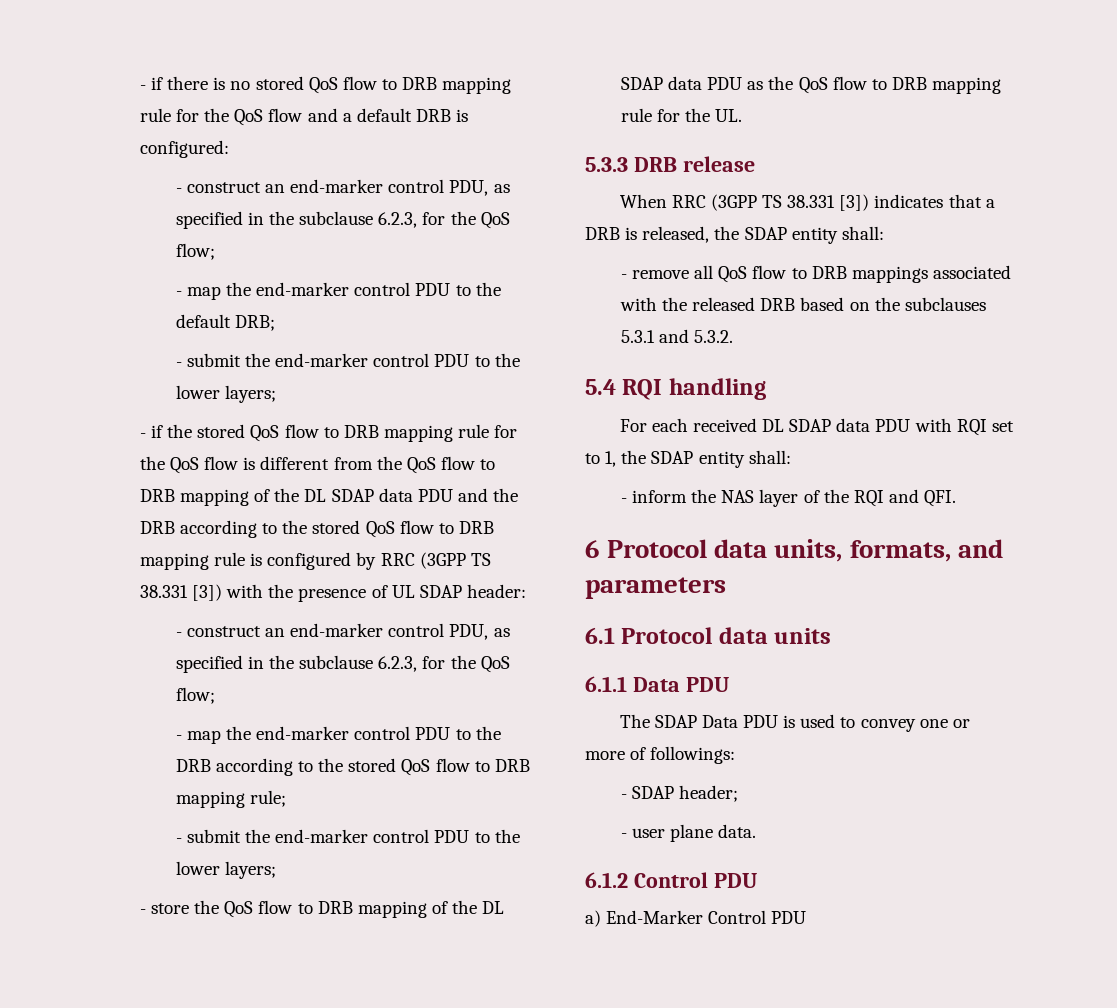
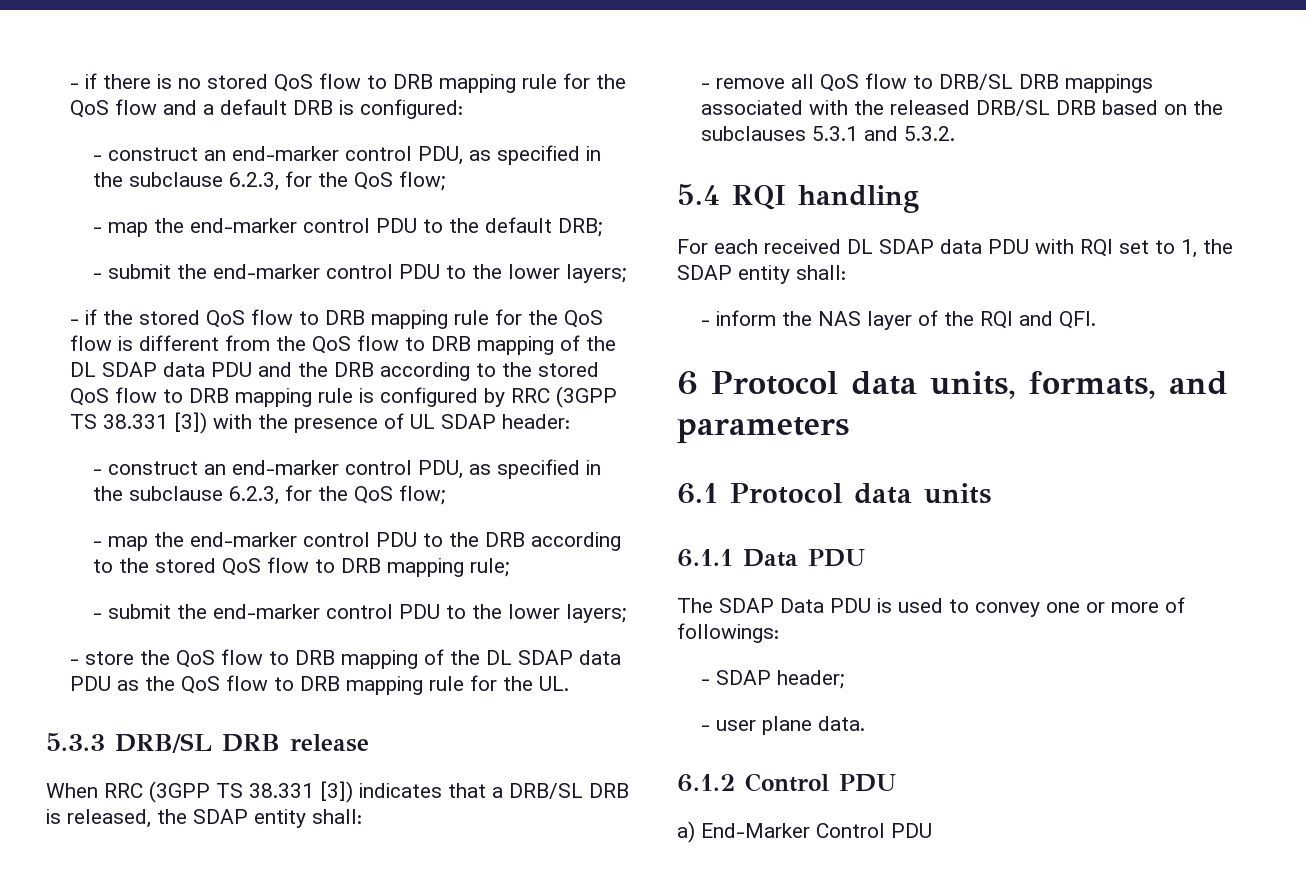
- 5.3.3 DRB release
+ 5.3.3 DRB/SL DRB release
- When RRC (3GPP TS 38.331 [3]) indicates that a DRB is released, the SDAP entity shall:
+ When RRC (3GPP TS 38.331 [3]) indicates that a DRB/SL DRB is released, the SDAP entity shall:
- - remove all QoS flow to DRB mappings associated with the released DRB based on the subclauses 5.3.1 and 5.3.2.
+ - remove all QoS flow to DRB/SL DRB mappings associated with the released DRB/SL DRB based on the subclauses 5.3.1 and 5.3.2.

